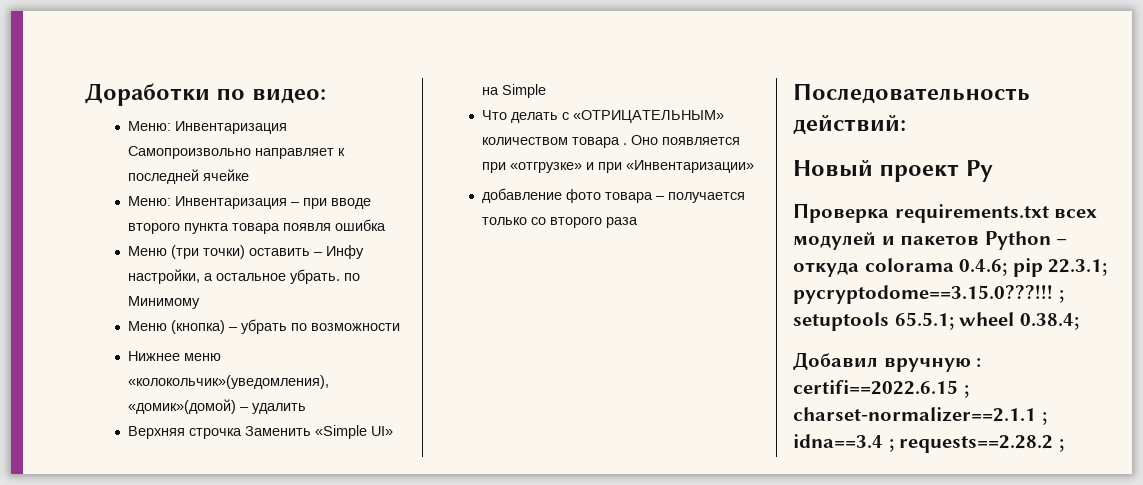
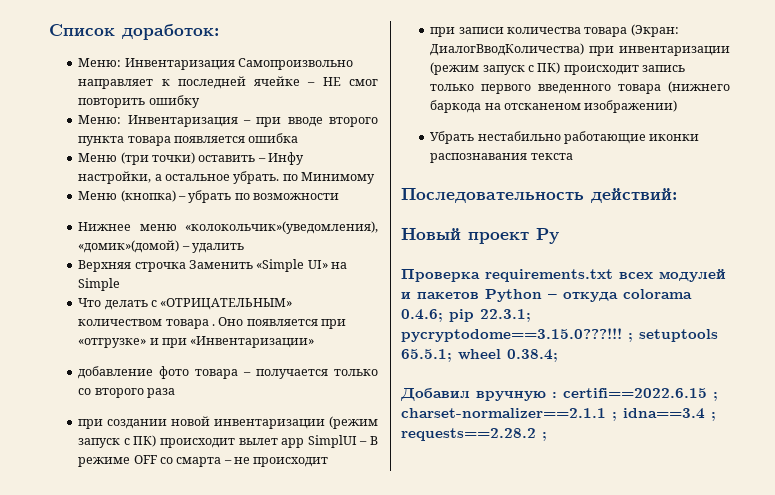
- Доработки по видео:
+ Список доработок:
- Меню: Инвентаризация Самопроизвольно направляет к последней ячейке
+ Меню: Инвентаризация Самопроизвольно направляет к последней ячейке – НЕ смог повторить ошибку
- Меню: Инвентаризация – при вводе второго пункта товара появля ошибка
+ Меню: Инвентаризация – при вводе второго пункта товара появляется ошибка
+ при создании новой инвентаризации (режим запуск с ПК) происходит вылет app SimplUI – В режиме OFF cо смарта – не происходит
+ при записи количества товара (Экран: ДиалогВводКоличества) при инвентаризации (режим запуск с ПК) происходит запись только первого введенного товара (нижнего баркода на отсканеном изображении)
+ Убрать нестабильно работающие иконки распознавания текста

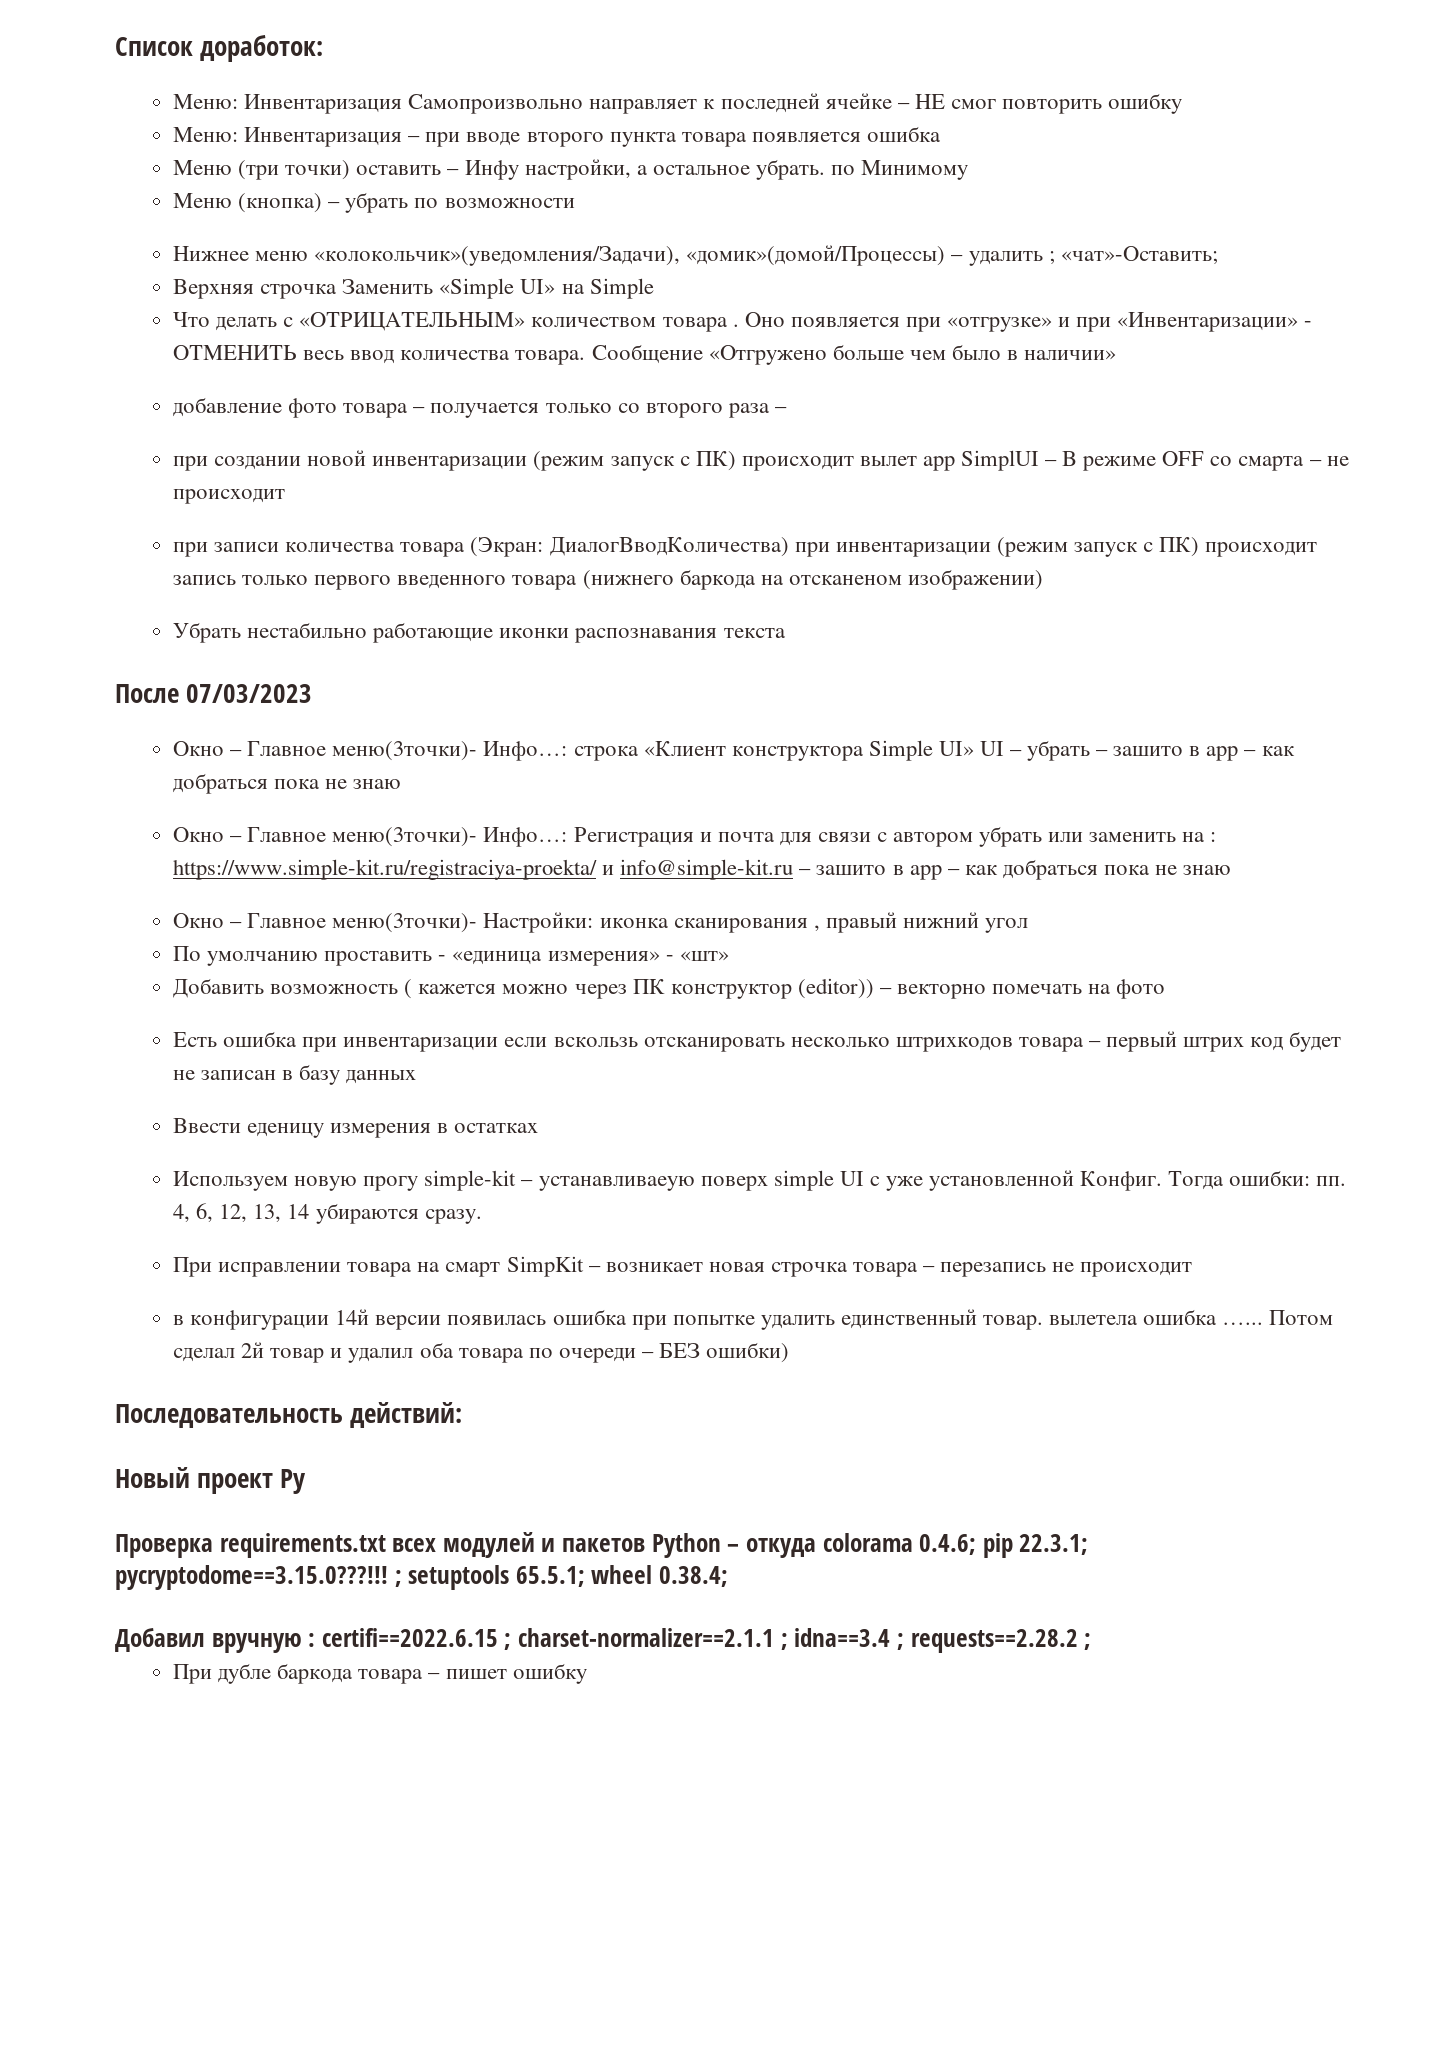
- Нижнее меню «колокольчик»(уведомления), «домик»(домой) – удалить
+ Нижнее меню «колокольчик»(уведомления/Задачи), «домик»(домой/Процессы) – удалить ; «чат»-Оставить;
- Оно появляется при «отгрузке» и при «Инвентаризации»
+ Оно появляется при «отгрузке» и при «Инвентаризации» - ОТМЕНИТЬ весь ввод количества товара. Сообщение «Отгружено больше чем было в наличии»
- добавление фото товара – получается только со второго раза
+ добавление фото товара – получается только со второго раза –
+ После 07/03/2023
+ Окно – Главное меню(3точки)- Инфо…: строка «Клиент конструктора Simple UI» UI – убрать – зашито в app – как добраться пока не знаю
+ Окно – Главное меню(3точки)- Инфо…: Регистрация и почта для связи с автором убрать или заменить на : https://www.simple-kit.ru/registraciya-proekta/ и info@simple-kit.ru – зашито в app – как добраться пока не знаю
+ Окно – Главное меню(3точки)- Настройки: иконка сканирования , правый нижний угол
+ По умолчанию проставить - «единица измерения» - «шт»
+ Добавить возможность ( кажется можно через ПК конструктор (editor)) – векторно помечать на фото
+ Есть ошибка при инвентаризации если вскользь отсканировать несколько штрихкодов товара – первый штрих код будет не записан в базу данных
+ Ввести еденицу измерения в остатках
+ Используем новую прогу simple-kit – устанавливаеую поверх simple UI c уже установленной Конфиг. Тогда ошибки: пп. 4, 6, 12, 13, 14 убираются сразу.
+ При исправлении товара на смарт SimpKit – возникает новая строчка товара – перезапись не происходит
+ в конфигурации 14й версии появилась ошибка при попытке удалить единственный товар. вылетела ошибка …... Потом сделал 2й товар и удалил оба товара по очереди – БЕЗ ошибки)
+ При дубле баркода товара – пишет ошибку

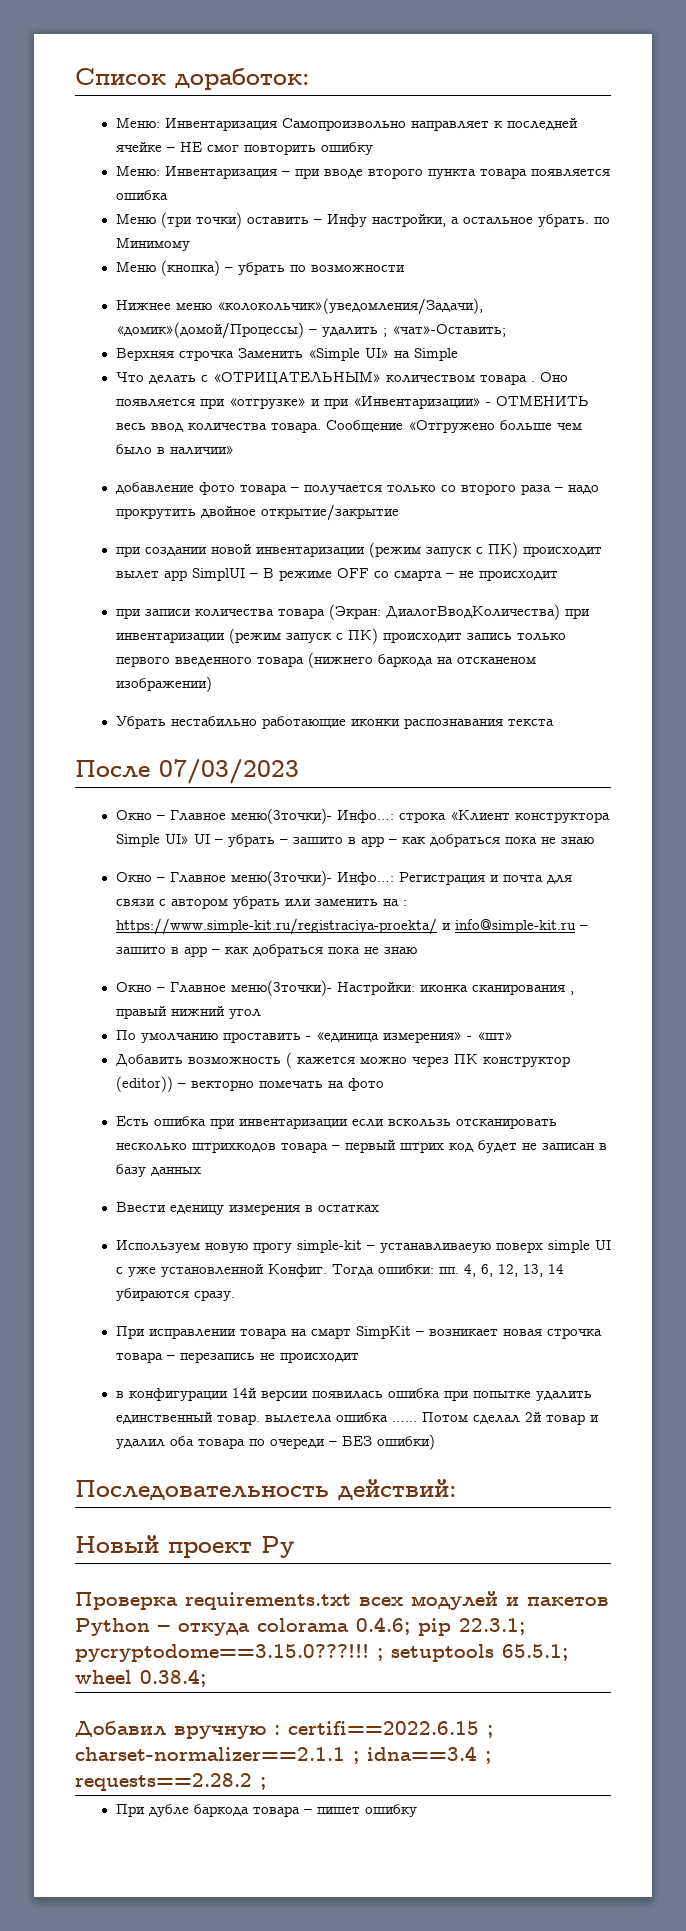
- добавление фото товара – получается только со второго раза –
+ добавление фото товара – получается только со второго раза – надо прокрутить двойное открытие/закрытие

